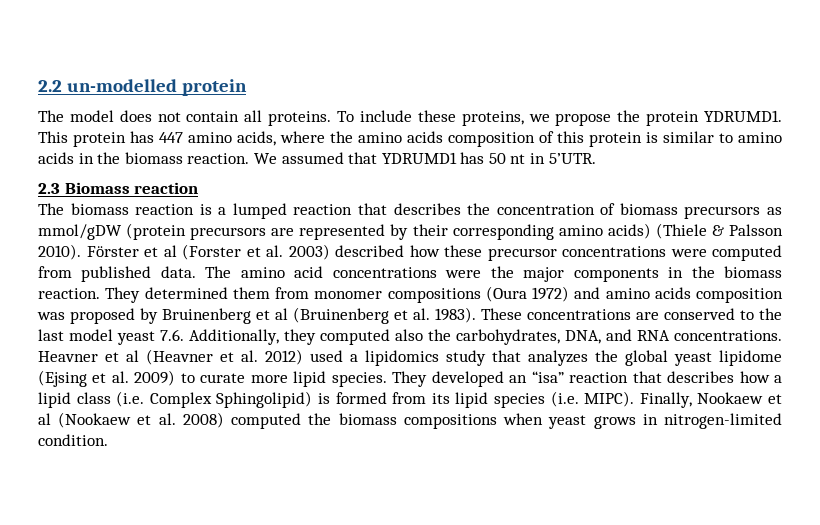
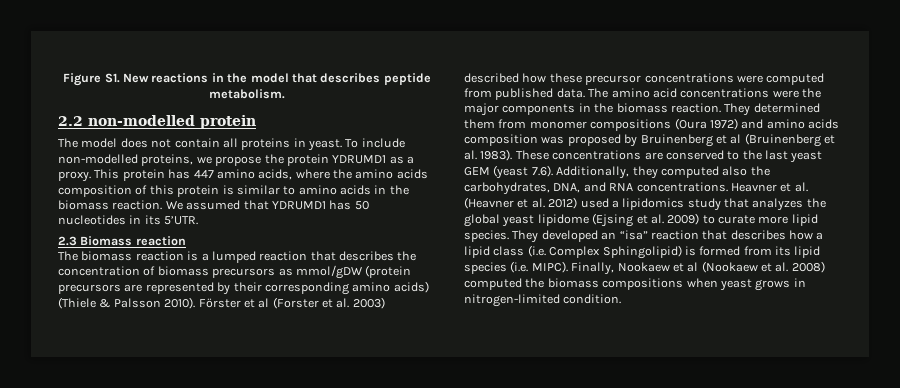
- 2.2 un-modelled protein
+ Figure S1. New reactions in the model that describes peptide metabolism.
+ 2.2 non-modelled protein
- The model does not contain all proteins.
+ The model does not contain all proteins in yeast.
- To include these proteins, we propose the protein YDRUMD1.
+ To include non-modelled proteins, we propose the protein YDRUMD1 as a proxy.
- We assumed that YDRUMD1 has 50 nt in 5’UTR.
+ We assumed that YDRUMD1 has 50 nucleotides in its 5’UTR.
- These concentrations are conserved to the last model yeast 7.6. Additionally, they computed also the carbohydrates, DNA, and RNA concentrations.
+ These concentrations are conserved to the last yeast GEM (yeast 7.6). Additionally, they computed also the carbohydrates, DNA, and RNA concentrations.
- Heavner et al (Heavner et al. 2012) used a lipidomics study that analyzes the global yeast lipidome (Ejsing et al. 2009) to curate more lipid species.
+ Heavner et al. (Heavner et al. 2012) used a lipidomics study that analyzes the global yeast lipidome (Ejsing et al. 2009) to curate more lipid species.

